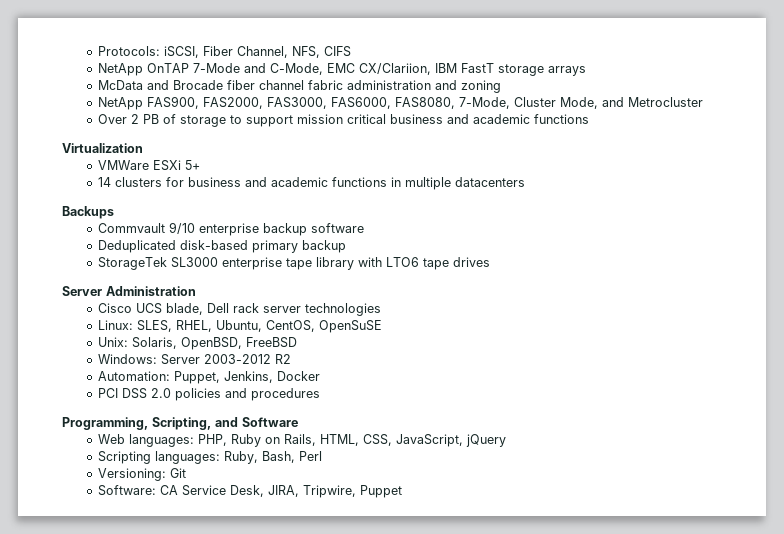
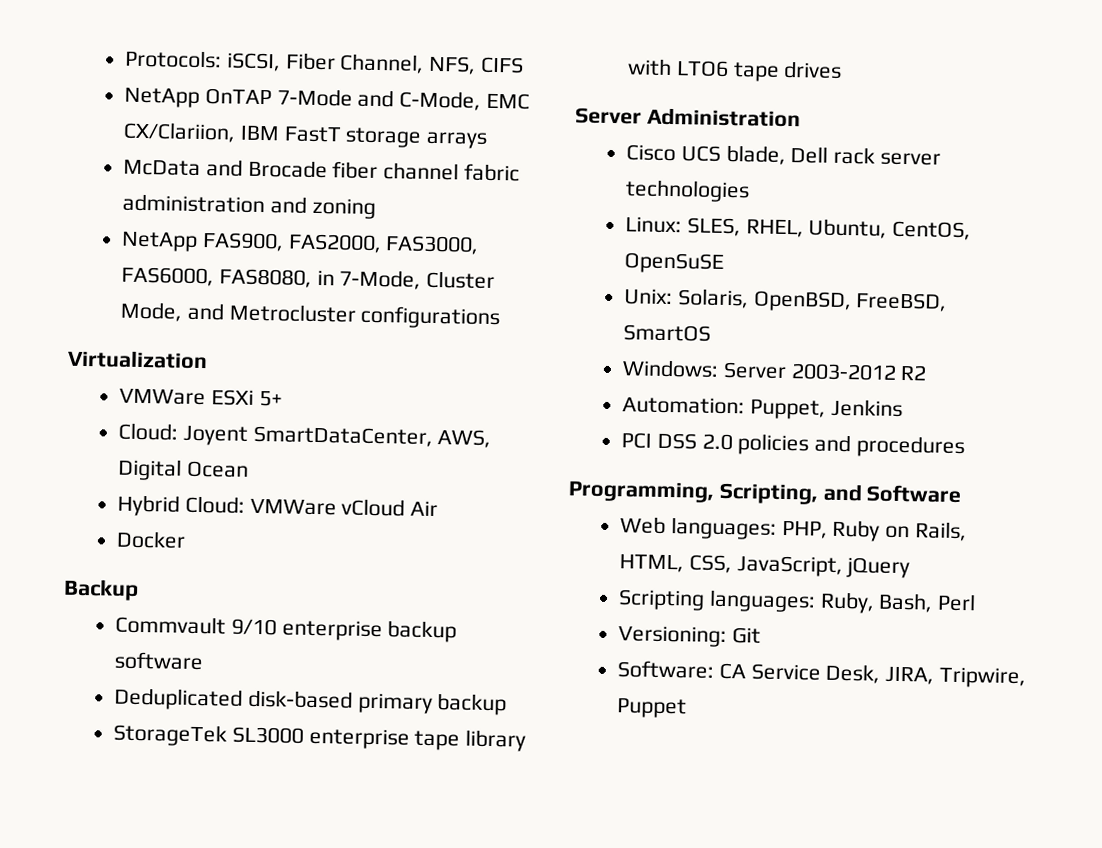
- NetApp FAS900, FAS2000, FAS3000, FAS6000, FAS8080, 7-Mode, Cluster Mode, and Metrocluster
- Over 2 PB of storage to support mission critical business and academic functions
+ NetApp FAS900, FAS2000, FAS3000, FAS6000, FAS8080, in 7-Mode, Cluster Mode, and Metrocluster configurations
  Virtualization
  VMWare ESXi 5+
- 14 clusters for business and academic functions in multiple datacenters
- Backups
+ Cloud: Joyent SmartDataCenter, AWS, Digital Ocean
+ Hybrid Cloud: VMWare vCloud Air
+ Docker
+ Backup
- Unix: Solaris, OpenBSD, FreeBSD
+ Unix: Solaris, OpenBSD, FreeBSD, SmartOS
- Automation: Puppet, Jenkins, Docker
+ Automation: Puppet, Jenkins

